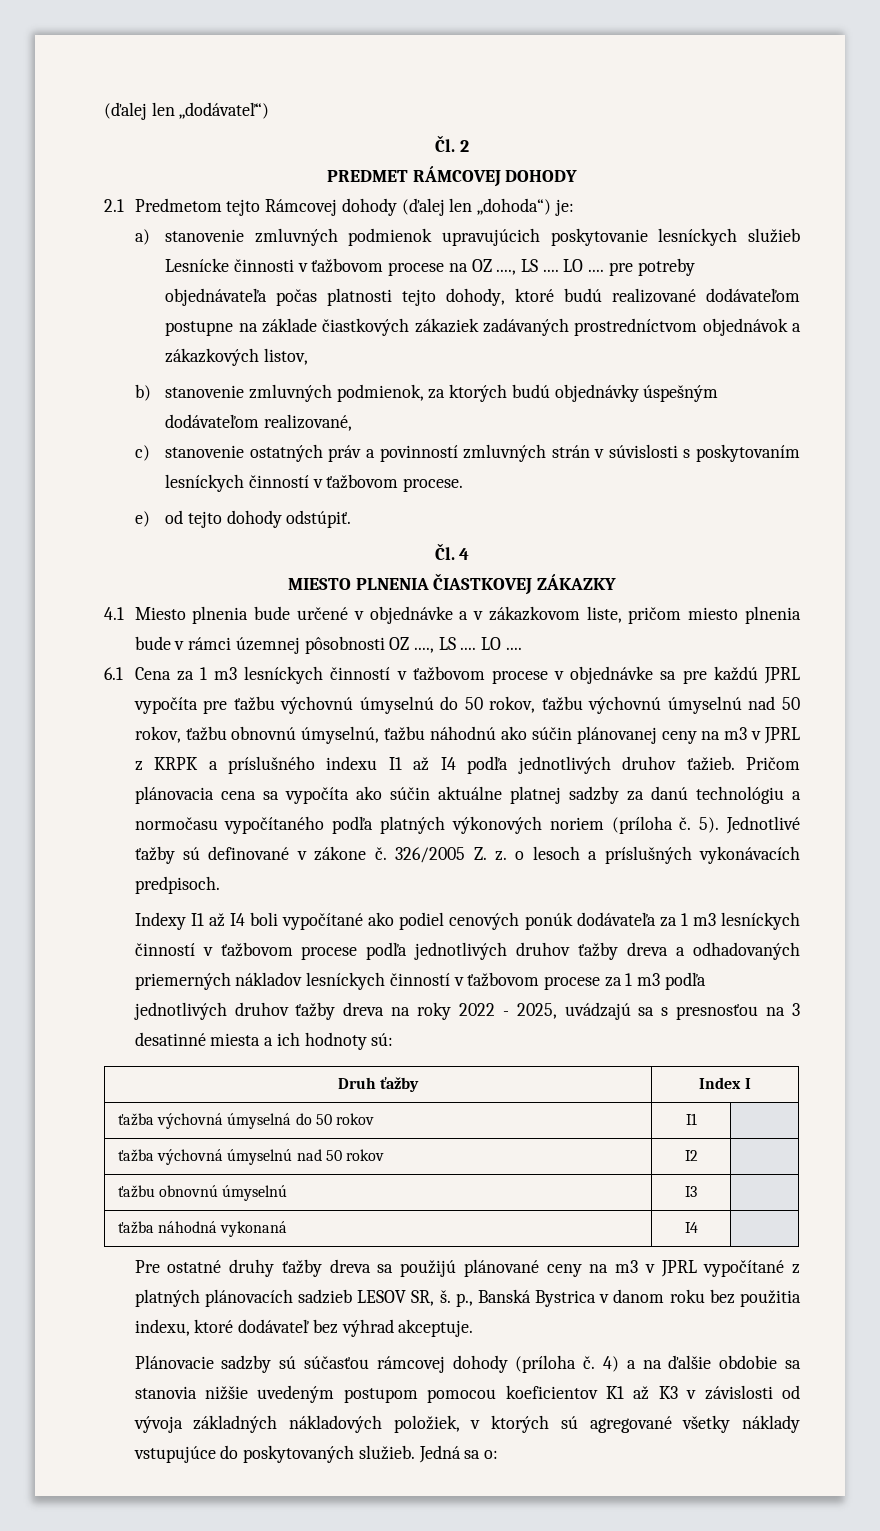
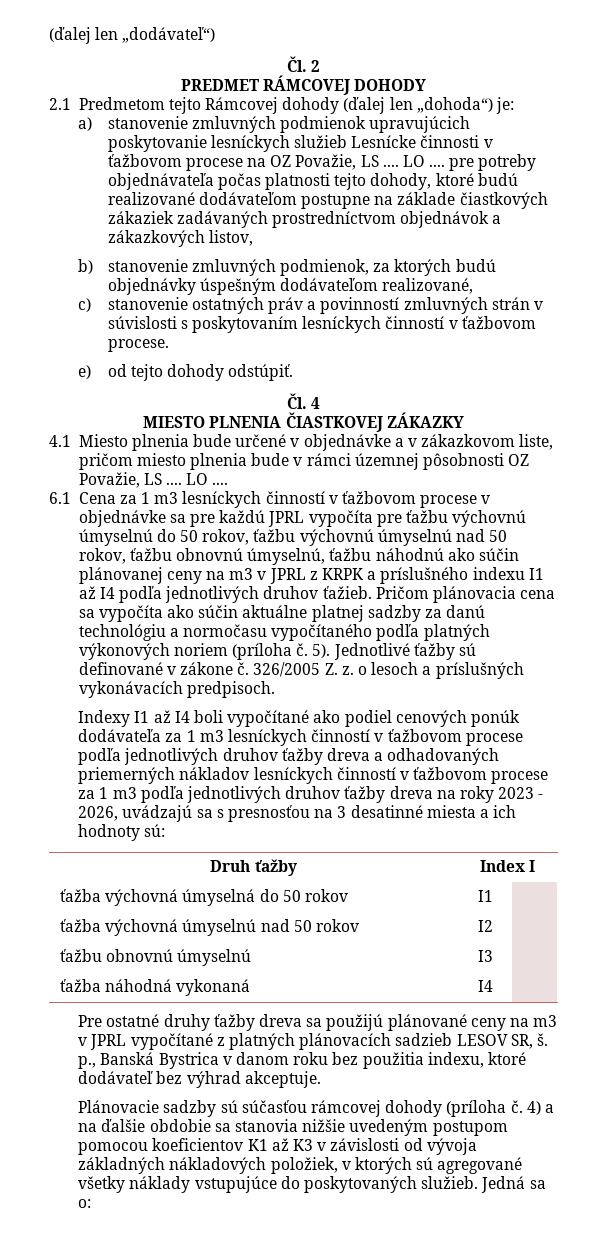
- a) stanovenie zmluvných podmienok upravujúcich poskytovanie lesníckych služieb Lesnícke činnosti v ťažbovom procese na OZ ...., LS ....
+ a) stanovenie zmluvných podmienok upravujúcich poskytovanie lesníckych služieb Lesnícke činnosti v ťažbovom procese na OZ Považie, LS ....
- 4.1 Miesto plnenia bude určené v objednávke a v zákazkovom liste, pričom miesto plnenia bude v rámci územnej pôsobnosti OZ ...., LS ....
+ 4.1 Miesto plnenia bude určené v objednávke a v zákazkovom liste, pričom miesto plnenia bude v rámci územnej pôsobnosti OZ Považie, LS ....
- Indexy I1 až I4 boli vypočítané ako podiel cenových ponúk dodávateľa za 1 m3 lesníckych činností v ťažbovom procese podľa jednotlivých druhov ťažby dreva a odhadovaných priemerných nákladov lesníckych činností v ťažbovom procese za 1 m3 podľa jednotlivých druhov ťažby dreva na roky 2022 - 2025, uvádzajú sa s presnosťou na 3 desatinné miesta a ich hodnoty sú:
+ Indexy I1 až I4 boli vypočítané ako podiel cenových ponúk dodávateľa za 1 m3 lesníckych činností v ťažbovom procese podľa jednotlivých druhov ťažby dreva a odhadovaných priemerných nákladov lesníckych činností v ťažbovom procese za 1 m3 podľa jednotlivých druhov ťažby dreva na roky 2023 - 2026, uvádzajú sa s presnosťou na 3 desatinné miesta a ich hodnoty sú:

